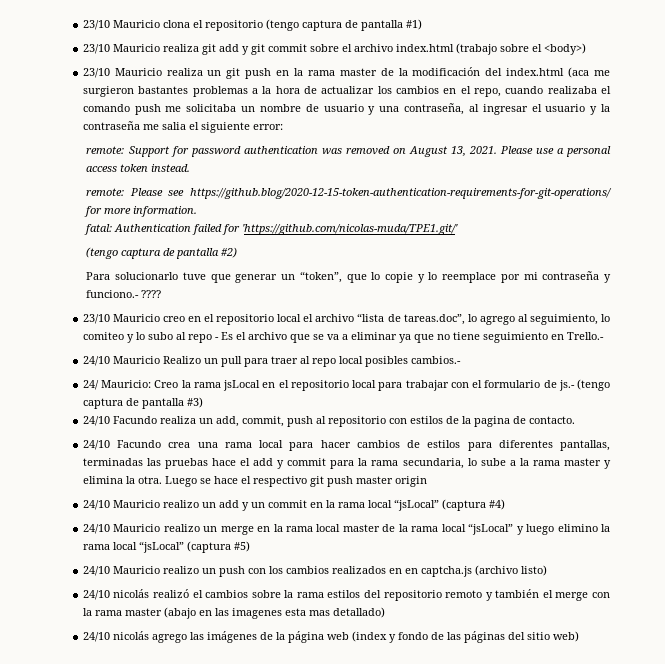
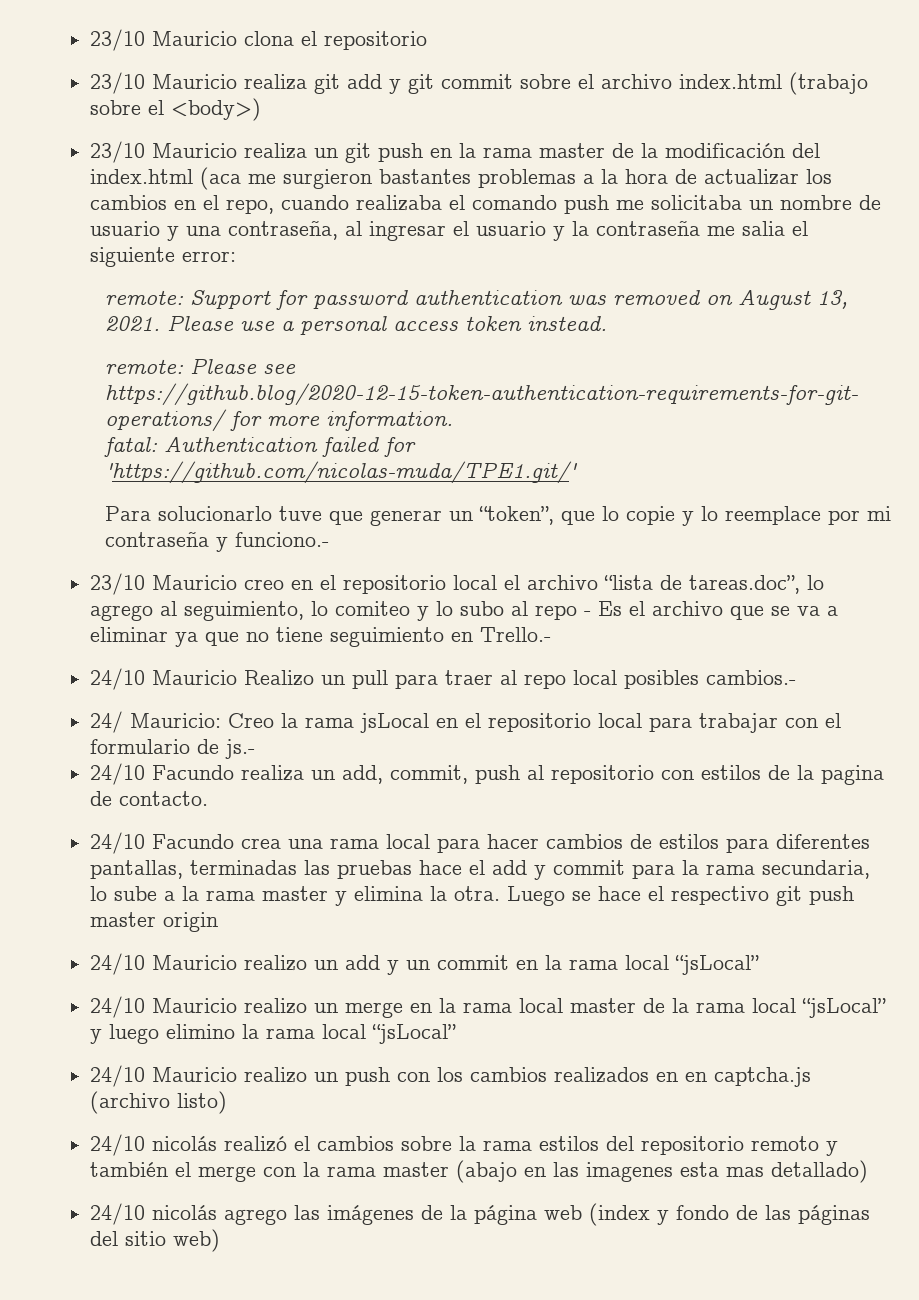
- 23/10 Mauricio clona el repositorio (tengo captura de pantalla #1)
+ 23/10 Mauricio clona el repositorio
- (tengo captura de pantalla #2)
- Para solucionarlo tuve que generar un “token”, que lo copie y lo reemplace por mi contraseña y funciono.- ????
+ Para solucionarlo tuve que generar un “token”, que lo copie y lo reemplace por mi contraseña y funciono.-
- 24/ Mauricio: Creo la rama jsLocal en el repositorio local para trabajar con el formulario de js.- (tengo captura de pantalla #3)
+ 24/ Mauricio: Creo la rama jsLocal en el repositorio local para trabajar con el formulario de js.-
- 24/10 Mauricio realizo un add y un commit en la rama local “jsLocal” (captura #4)
+ 24/10 Mauricio realizo un add y un commit en la rama local “jsLocal”
- 24/10 Mauricio realizo un merge en la rama local master de la rama local “jsLocal” y luego elimino la rama local “jsLocal” (captura #5)
+ 24/10 Mauricio realizo un merge en la rama local master de la rama local “jsLocal” y luego elimino la rama local “jsLocal”

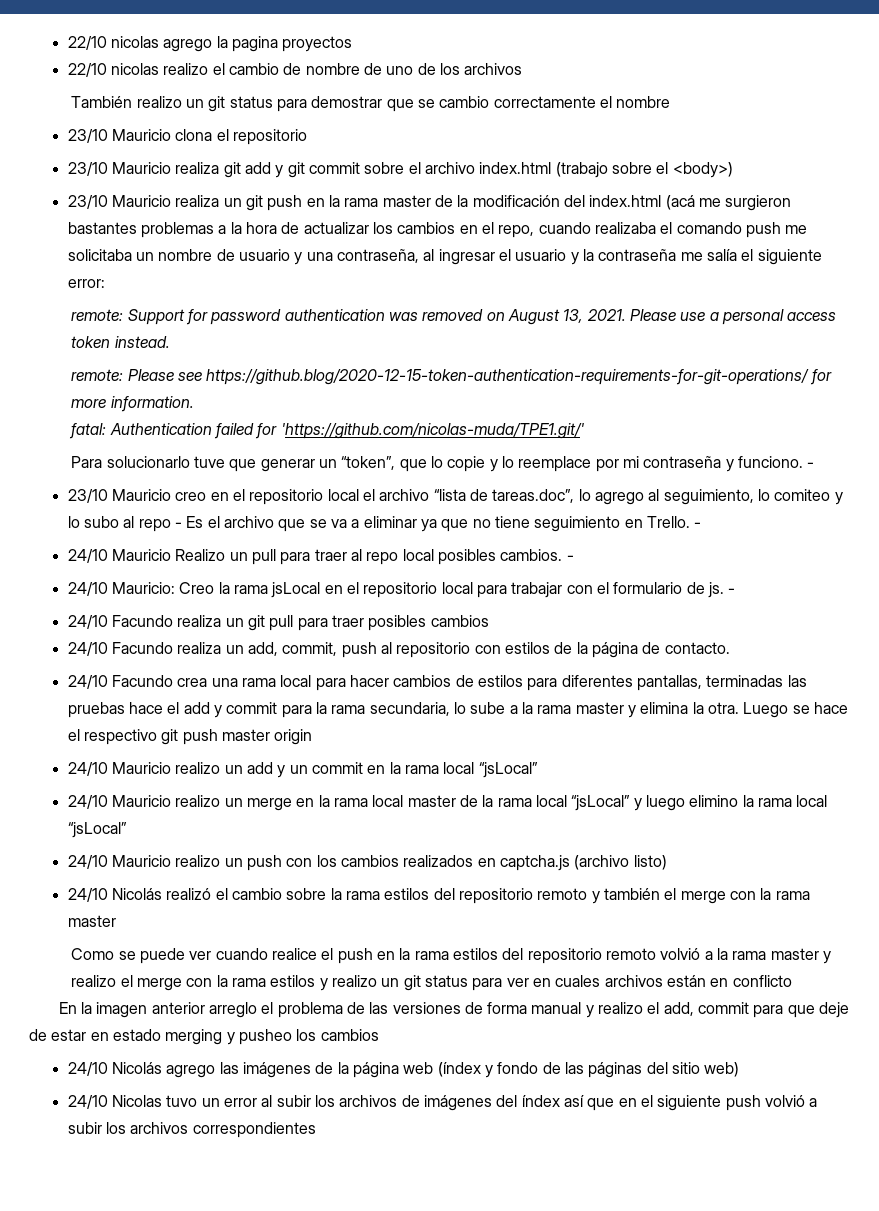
+ 22/10 nicolas agrego la pagina proyectos
+ 22/10 nicolas realizo el cambio de nombre de uno de los archivos
+ También realizo un git status para demostrar que se cambio correctamente el nombre
- 23/10 Mauricio realiza un git push en la rama master de la modificación del index.html (aca me surgieron bastantes problemas a la hora de actualizar los cambios en el repo, cuando realizaba el comando push me solicitaba un nombre de usuario y una contraseña, al ingresar el usuario y la contraseña me salia el siguiente error:
+ 23/10 Mauricio realiza un git push en la rama master de la modificación del index.html (acá me surgieron bastantes problemas a la hora de actualizar los cambios en el repo, cuando realizaba el comando push me solicitaba un nombre de usuario y una contraseña, al ingresar el usuario y la contraseña me salía el siguiente error:
- Para solucionarlo tuve que generar un “token”, que lo copie y lo reemplace por mi contraseña y funciono.-
+ Para solucionarlo tuve que generar un “token”, que lo copie y lo reemplace por mi contraseña y funciono. -
- 23/10 Mauricio creo en el repositorio local el archivo “lista de tareas.doc”, lo agrego al seguimiento, lo comiteo y lo subo al repo - Es el archivo que se va a eliminar ya que no tiene seguimiento en Trello.-
+ 23/10 Mauricio creo en el repositorio local el archivo “lista de tareas.doc”, lo agrego al seguimiento, lo comiteo y lo subo al repo - Es el archivo que se va a eliminar ya que no tiene seguimiento en Trello. -
- 24/10 Mauricio Realizo un pull para traer al repo local posibles cambios.-
- 24/ Mauricio: Creo la rama jsLocal en el repositorio local para trabajar con el formulario de js.-
+ 24/10 Mauricio Realizo un pull para traer al repo local posibles cambios. -
+ 24/10 Mauricio: Creo la rama jsLocal en el repositorio local para trabajar con el formulario de js. -
+ 24/10 Facundo realiza un git pull para traer posibles cambios
- 24/10 Facundo realiza un add, commit, push al repositorio con estilos de la pagina de contacto.
+ 24/10 Facundo realiza un add, commit, push al repositorio con estilos de la página de contacto.
- 24/10 Mauricio realizo un push con los cambios realizados en en captcha.js (archivo listo)
+ 24/10 Mauricio realizo un push con los cambios realizados en captcha.js (archivo listo)
- 24/10 nicolás realizó el cambios sobre la rama estilos del repositorio remoto y también el merge con la rama master (abajo en las imagenes esta mas detallado)
- 24/10 nicolás agrego las imágenes de la página web (index y fondo de las páginas del sitio web)
+ 24/10 Nicolás realizó el cambio sobre la rama estilos del repositorio remoto y también el merge con la rama master
+ Como se puede ver cuando realice el push en la rama estilos del repositorio remoto volvió a la rama master y realizo el merge con la rama estilos y realizo un git status para ver en cuales archivos están en conflicto
+ En la imagen anterior arreglo el problema de las versiones de forma manual y realizo el add, commit para que deje de estar en estado merging y pusheo los cambios
+ 24/10 Nicolás agrego las imágenes de la página web (índex y fondo de las páginas del sitio web)
+ 24/10 Nicolas tuvo un error al subir los archivos de imágenes del índex así que en el siguiente push volvió a subir los archivos correspondientes

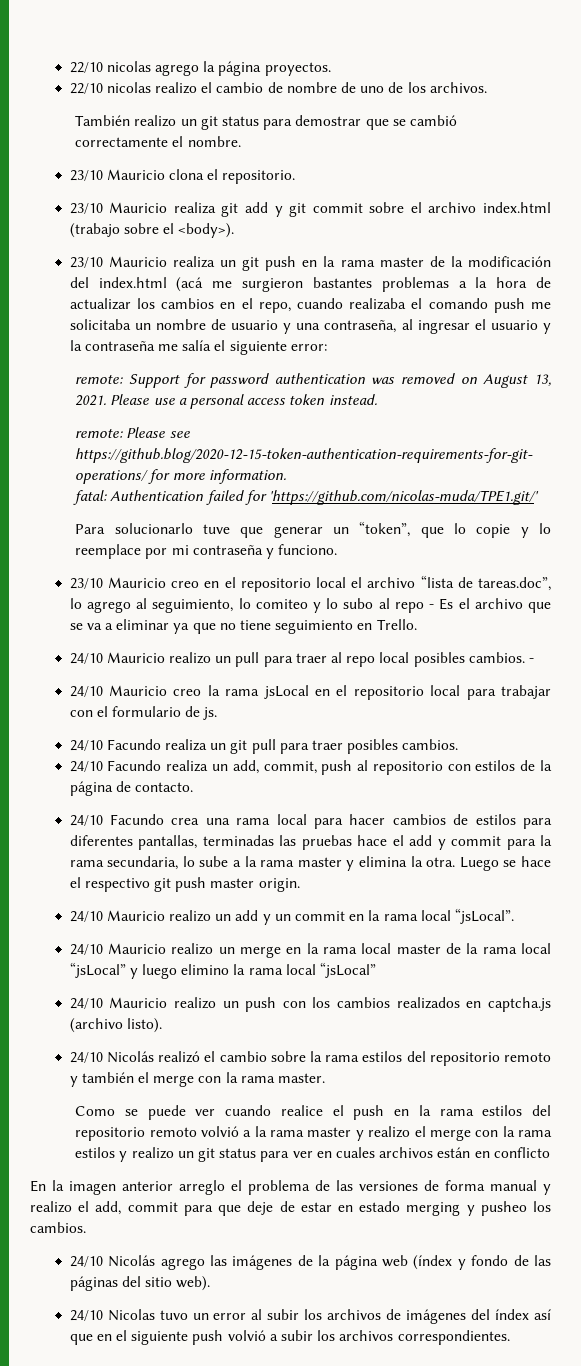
- 22/10 nicolas agrego la pagina proyectos
+ 22/10 nicolas agrego la página proyectos.
- 22/10 nicolas realizo el cambio de nombre de uno de los archivos
+ 22/10 nicolas realizo el cambio de nombre de uno de los archivos.
- También realizo un git status para demostrar que se cambio correctamente el nombre
+ También realizo un git status para demostrar que se cambió correctamente el nombre.
- 23/10 Mauricio clona el repositorio
+ 23/10 Mauricio clona el repositorio.
- 23/10 Mauricio realiza git add y git commit sobre el archivo index.html (trabajo sobre el <body>)
+ 23/10 Mauricio realiza git add y git commit sobre el archivo index.html (trabajo sobre el <body>).
- Para solucionarlo tuve que generar un “token”, que lo copie y lo reemplace por mi contraseña y funciono. -
+ Para solucionarlo tuve que generar un “token”, que lo copie y lo reemplace por mi contraseña y funciono.
- 23/10 Mauricio creo en el repositorio local el archivo “lista de tareas.doc”, lo agrego al seguimiento, lo comiteo y lo subo al repo - Es el archivo que se va a eliminar ya que no tiene seguimiento en Trello. -
- 24/10 Mauricio Realizo un pull para traer al repo local posibles cambios.
+ 23/10 Mauricio creo en el repositorio local el archivo “lista de tareas.doc”, lo agrego al seguimiento, lo comiteo y lo subo al repo - Es el archivo que se va a eliminar ya que no tiene seguimiento en Trello.
+ 24/10 Mauricio realizo un pull para traer al repo local posibles cambios.
- 24/10 Mauricio: Creo la rama jsLocal en el repositorio local para trabajar con el formulario de js. -
+ 24/10 Mauricio creo la rama jsLocal en el repositorio local para trabajar con el formulario de js.
- 24/10 Facundo realiza un git pull para traer posibles cambios
+ 24/10 Facundo realiza un git pull para traer posibles cambios.
- Luego se hace el respectivo git push master origin
+ Luego se hace el respectivo git push master origin.
- 24/10 Mauricio realizo un add y un commit en la rama local “jsLocal”
+ 24/10 Mauricio realizo un add y un commit en la rama local “jsLocal”.
- 24/10 Mauricio realizo un push con los cambios realizados en captcha.js (archivo listo)
+ 24/10 Mauricio realizo un push con los cambios realizados en captcha.js (archivo listo).
- 24/10 Nicolás realizó el cambio sobre la rama estilos del repositorio remoto y también el merge con la rama master
+ 24/10 Nicolás realizó el cambio sobre la rama estilos del repositorio remoto y también el merge con la rama master.
- En la imagen anterior arreglo el problema de las versiones de forma manual y realizo el add, commit para que deje de estar en estado merging y pusheo los cambios
+ En la imagen anterior arreglo el problema de las versiones de forma manual y realizo el add, commit para que deje de estar en estado merging y pusheo los cambios.
- 24/10 Nicolás agrego las imágenes de la página web (índex y fondo de las páginas del sitio web)
+ 24/10 Nicolás agrego las imágenes de la página web (índex y fondo de las páginas del sitio web).
- 24/10 Nicolas tuvo un error al subir los archivos de imágenes del índex así que en el siguiente push volvió a subir los archivos correspondientes
+ 24/10 Nicolas tuvo un error al subir los archivos de imágenes del índex así que en el siguiente push volvió a subir los archivos correspondientes.

